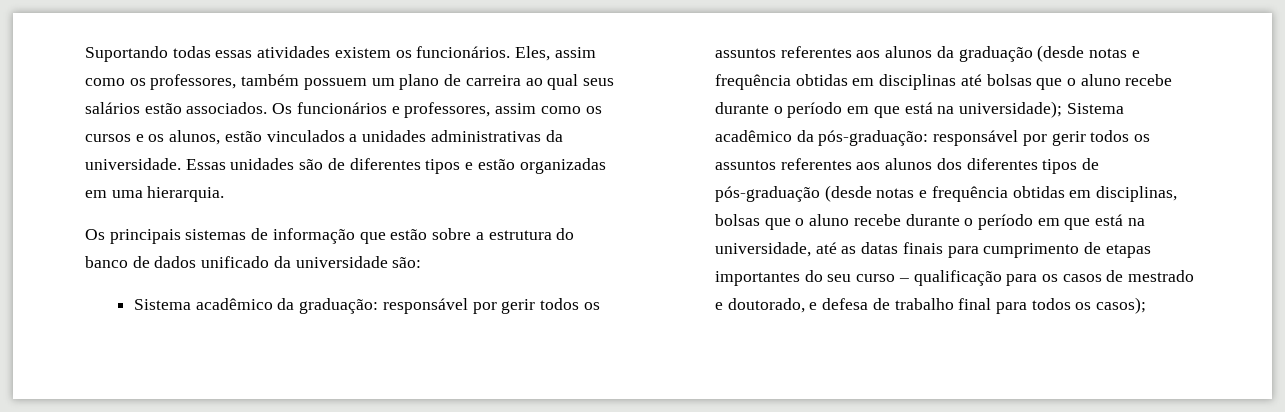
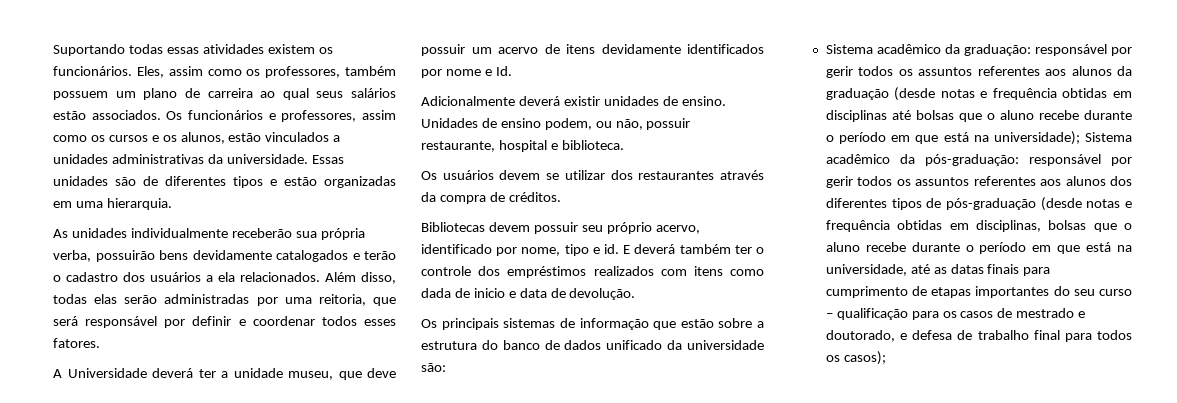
+ As unidades individualmente receberão sua própria verba, possuirão bens devidamente catalogados e terão o cadastro dos usuários a ela relacionados. Além disso, todas elas serão administradas por uma reitoria, que será responsável por definir e coordenar todos esses fatores.
+ A Universidade deverá ter a unidade museu, que deve possuir um acervo de itens devidamente identificados por nome e Id.
+ Adicionalmente deverá existir unidades de ensino. Unidades de ensino podem, ou não, possuir restaurante, hospital e biblioteca.
+ Os usuários devem se utilizar dos restaurantes através da compra de créditos.
+ Bibliotecas devem possuir seu próprio acervo, identificado por nome, tipo e id. E deverá também ter o controle dos empréstimos realizados com itens como dada de inicio e data de devolução.

